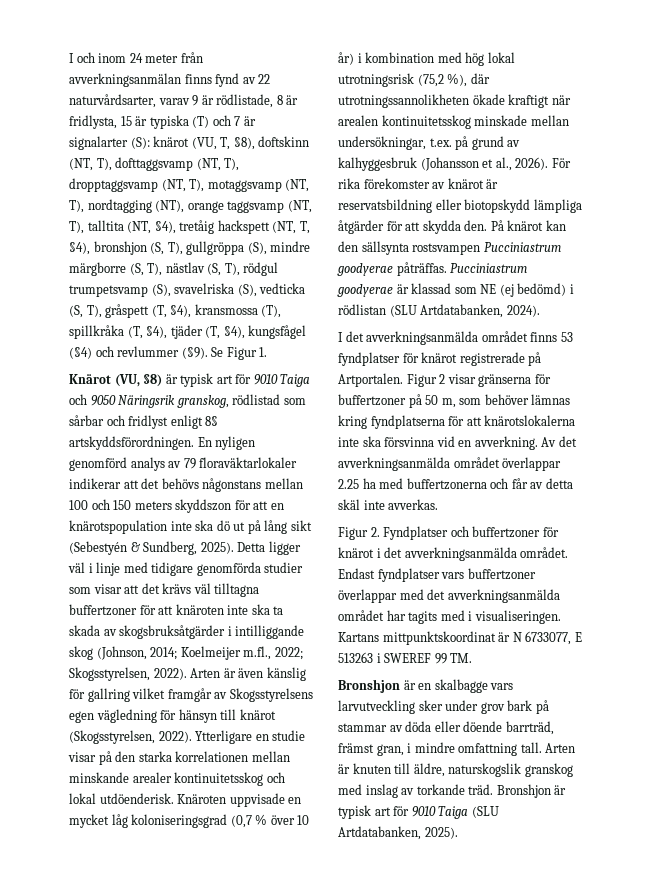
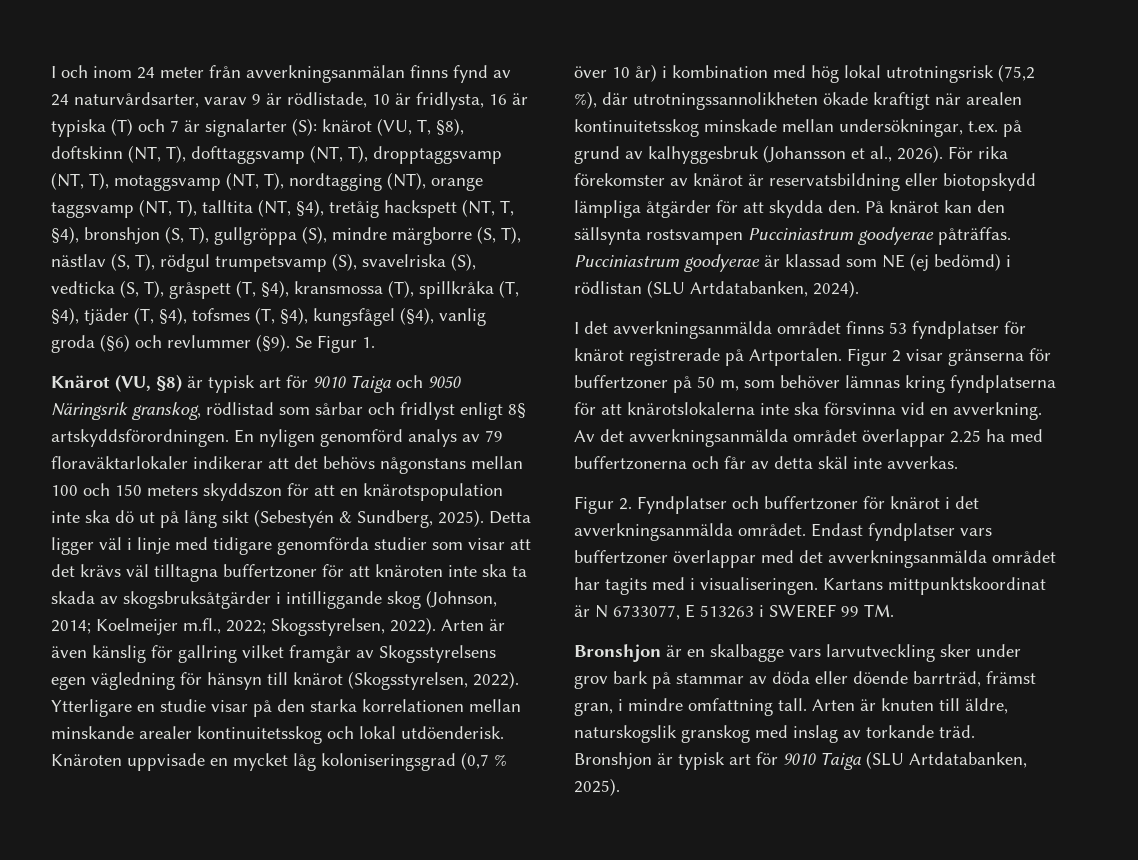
- I och inom 24 meter från avverkningsanmälan finns fynd av 22 naturvårdsarter, varav 9 är rödlistade, 8 är fridlysta, 15 är typiska (T) och 7 är signalarter (S):
+ I och inom 24 meter från avverkningsanmälan finns fynd av 24 naturvårdsarter, varav 9 är rödlistade, 10 är fridlysta, 16 är typiska (T) och 7 är signalarter (S):
- knärot (VU, T, §8), doftskinn (NT, T), dofttaggsvamp (NT, T), dropptaggsvamp (NT, T), motaggsvamp (NT, T), nordtagging (NT), orange taggsvamp (NT, T), talltita (NT, §4), tretåig hackspett (NT, T, §4), bronshjon (S, T), gullgröppa (S), mindre märgborre (S, T), nästlav (S, T), rödgul trumpetsvamp (S), svavelriska (S), vedticka (S, T), gråspett (T, §4), kransmossa (T), spillkråka (T, §4), tjäder (T, §4), kungsfågel (§4) och revlummer (§9).
+ knärot (VU, T, §8), doftskinn (NT, T), dofttaggsvamp (NT, T), dropptaggsvamp (NT, T), motaggsvamp (NT, T), nordtagging (NT), orange taggsvamp (NT, T), talltita (NT, §4), tretåig hackspett (NT, T, §4), bronshjon (S, T), gullgröppa (S), mindre märgborre (S, T), nästlav (S, T), rödgul trumpetsvamp (S), svavelriska (S), vedticka (S, T), gråspett (T, §4), kransmossa (T), spillkråka (T, §4), tjäder (T, §4), tofsmes (T, §4), kungsfågel (§4), vanlig groda (§6) och revlummer (§9).

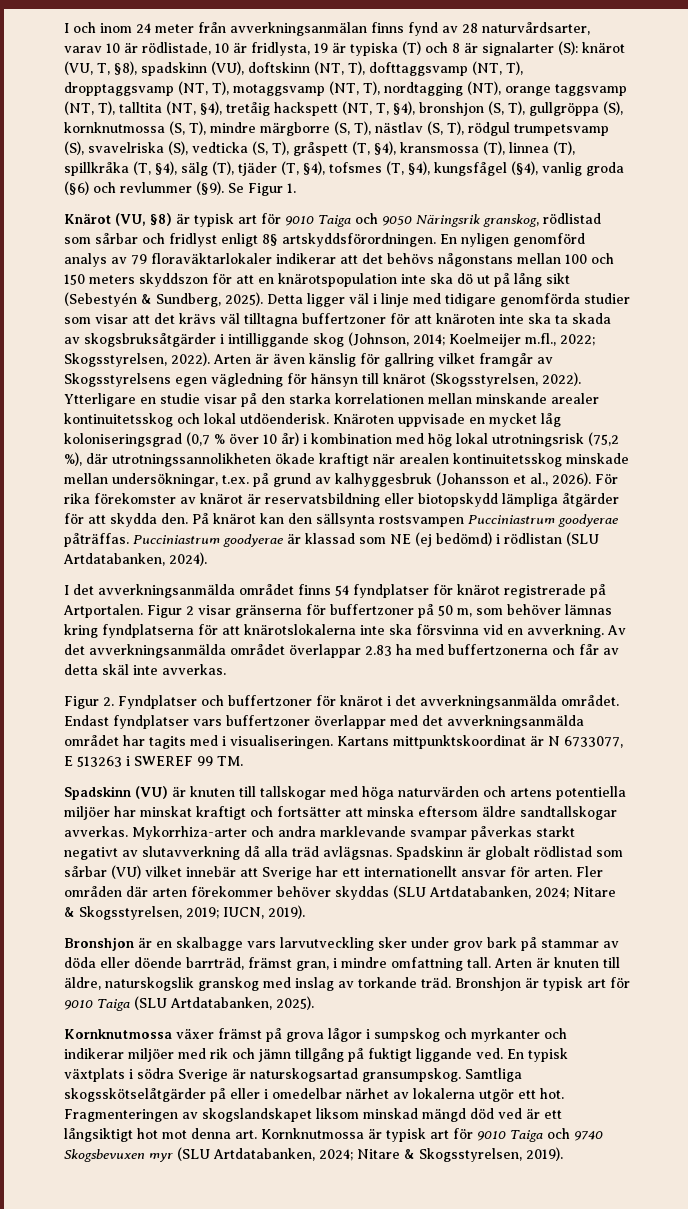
- I och inom 24 meter från avverkningsanmälan finns fynd av 24 naturvårdsarter, varav 9 är rödlistade, 10 är fridlysta, 16 är typiska (T) och 7 är signalarter (S):
+ I och inom 24 meter från avverkningsanmälan finns fynd av 28 naturvårdsarter, varav 10 är rödlistade, 10 är fridlysta, 19 är typiska (T) och 8 är signalarter (S):
- knärot (VU, T, §8), doftskinn (NT, T), dofttaggsvamp (NT, T), dropptaggsvamp (NT, T), motaggsvamp (NT, T), nordtagging (NT), orange taggsvamp (NT, T), talltita (NT, §4), tretåig hackspett (NT, T, §4), bronshjon (S, T), gullgröppa (S), mindre märgborre (S, T), nästlav (S, T), rödgul trumpetsvamp (S), svavelriska (S), vedticka (S, T), gråspett (T, §4), kransmossa (T), spillkråka (T, §4), tjäder (T, §4), tofsmes (T, §4), kungsfågel (§4), vanlig groda (§6) och revlummer (§9).
+ knärot (VU, T, §8), spadskinn (VU), doftskinn (NT, T), dofttaggsvamp (NT, T), dropptaggsvamp (NT, T), motaggsvamp (NT, T), nordtagging (NT), orange taggsvamp (NT, T), talltita (NT, §4), tretåig hackspett (NT, T, §4), bronshjon (S, T), gullgröppa (S), kornknutmossa (S, T), mindre märgborre (S, T), nästlav (S, T), rödgul trumpetsvamp (S), svavelriska (S), vedticka (S, T), gråspett (T, §4), kransmossa (T), linnea (T), spillkråka (T, §4), sälg (T), tjäder (T, §4), tofsmes (T, §4), kungsfågel (§4), vanlig groda (§6) och revlummer (§9).
- I det avverkningsanmälda området finns 53 fyndplatser för knärot registrerade på Artportalen.
+ I det avverkningsanmälda området finns 54 fyndplatser för knärot registrerade på Artportalen.
- Av det avverkningsanmälda området överlappar 2.25 ha med buffertzonerna och får av detta skäl inte avverkas.
+ Av det avverkningsanmälda området överlappar 2.83 ha med buffertzonerna och får av detta skäl inte avverkas.
+ Spadskinn (VU) är knuten till tallskogar med höga naturvärden och artens potentiella miljöer har minskat kraftigt och fortsätter att minska eftersom äldre sandtallskogar avverkas. Mykorrhiza-arter och andra marklevande svampar påverkas starkt negativt av slutavverkning då alla träd avlägsnas. Spadskinn är globalt rödlistad som sårbar (VU) vilket innebär att Sverige har ett internationellt ansvar för arten. Fler områden där arten förekommer behöver skyddas (SLU Artdatabanken, 2024; Nitare & Skogsstyrelsen, 2019; IUCN, 2019).
+ Kornknutmossa växer främst på grova lågor i sumpskog och myrkanter och indikerar miljöer med rik och jämn tillgång på fuktigt liggande ved. En typisk växtplats i södra Sverige är naturskogsartad gransumpskog. Samtliga skogsskötselåtgärder på eller i omedelbar närhet av lokalerna utgör ett hot. Fragmenteringen av skogslandskapet liksom minskad mängd död ved är ett långsiktigt hot mot denna art. Kornknutmossa är typisk art för 9010 Taiga och 9740 Skogsbevuxen myr (SLU Artdatabanken, 2024; Nitare & Skogsstyrelsen, 2019).

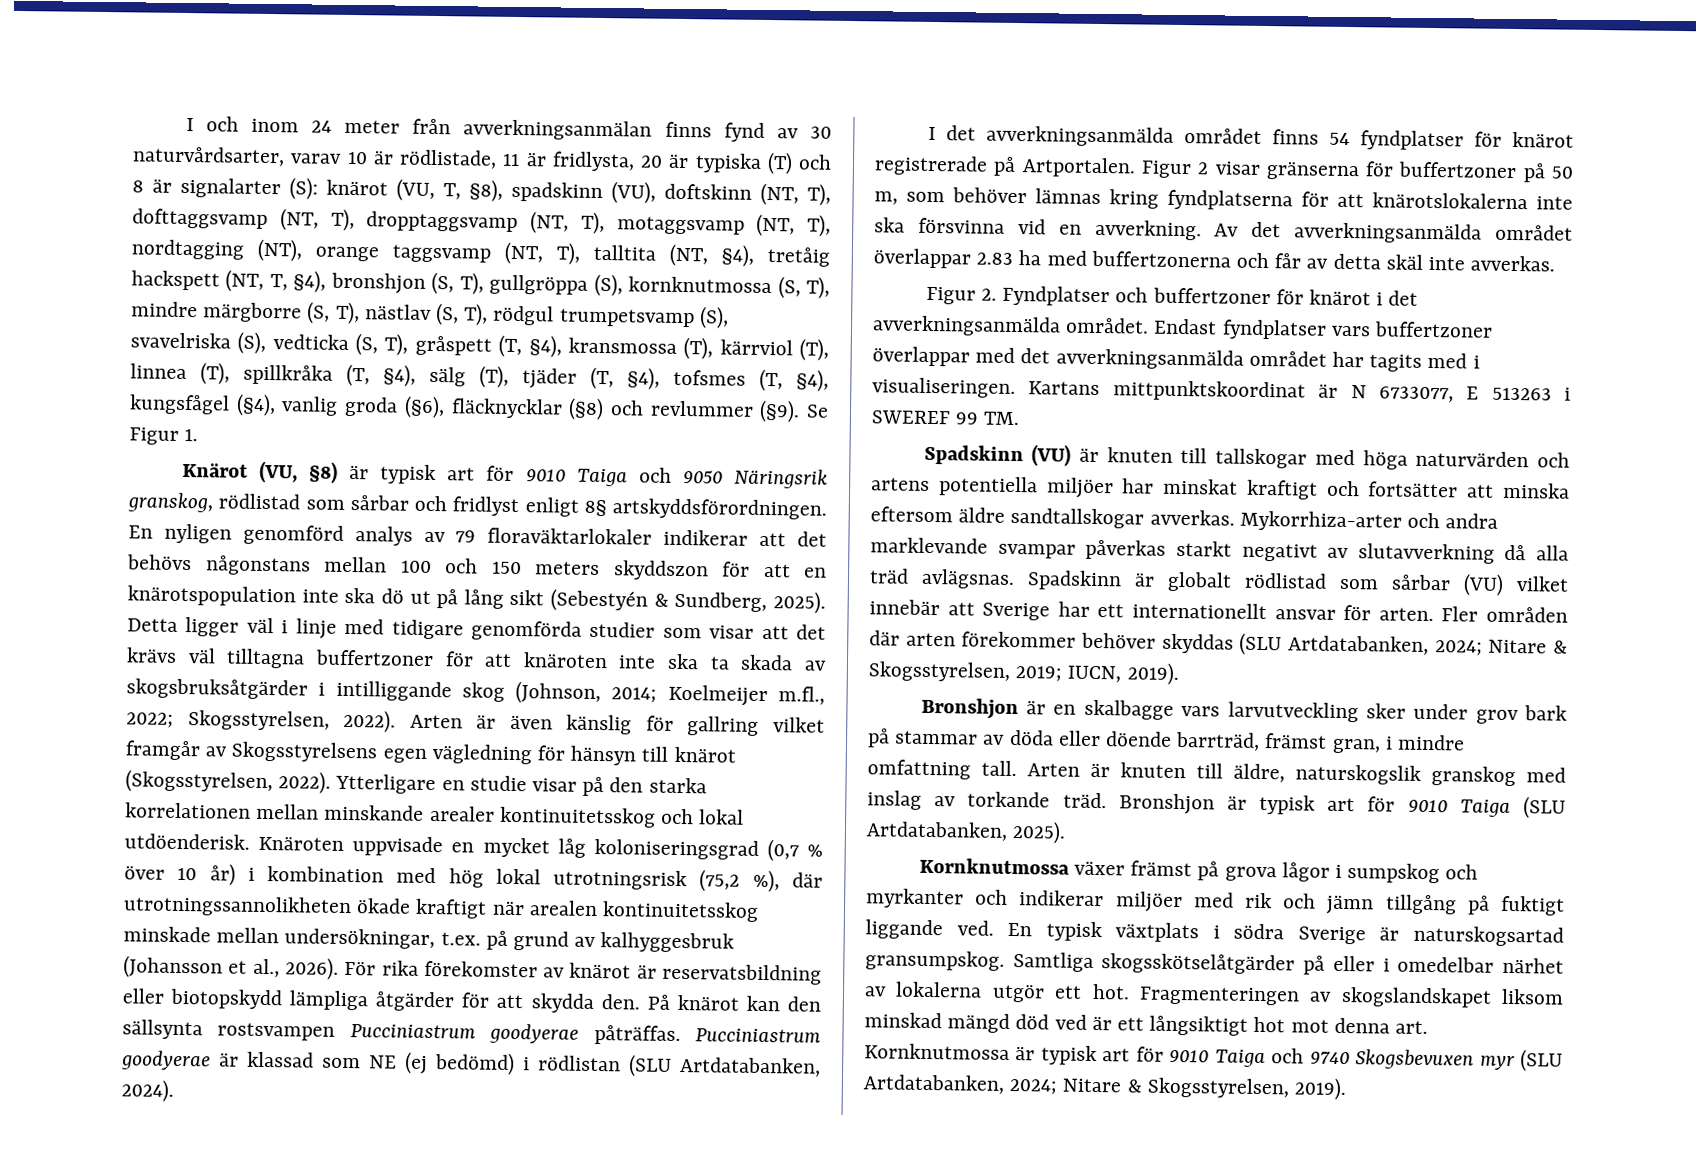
- I och inom 24 meter från avverkningsanmälan finns fynd av 28 naturvårdsarter, varav 10 är rödlistade, 10 är fridlysta, 19 är typiska (T) och 8 är signalarter (S):
+ I och inom 24 meter från avverkningsanmälan finns fynd av 30 naturvårdsarter, varav 10 är rödlistade, 11 är fridlysta, 20 är typiska (T) och 8 är signalarter (S):
- knärot (VU, T, §8), spadskinn (VU), doftskinn (NT, T), dofttaggsvamp (NT, T), dropptaggsvamp (NT, T), motaggsvamp (NT, T), nordtagging (NT), orange taggsvamp (NT, T), talltita (NT, §4), tretåig hackspett (NT, T, §4), bronshjon (S, T), gullgröppa (S), kornknutmossa (S, T), mindre märgborre (S, T), nästlav (S, T), rödgul trumpetsvamp (S), svavelriska (S), vedticka (S, T), gråspett (T, §4), kransmossa (T), linnea (T), spillkråka (T, §4), sälg (T), tjäder (T, §4), tofsmes (T, §4), kungsfågel (§4), vanlig groda (§6) och revlummer (§9).
+ knärot (VU, T, §8), spadskinn (VU), doftskinn (NT, T), dofttaggsvamp (NT, T), dropptaggsvamp (NT, T), motaggsvamp (NT, T), nordtagging (NT), orange taggsvamp (NT, T), talltita (NT, §4), tretåig hackspett (NT, T, §4), bronshjon (S, T), gullgröppa (S), kornknutmossa (S, T), mindre märgborre (S, T), nästlav (S, T), rödgul trumpetsvamp (S), svavelriska (S), vedticka (S, T), gråspett (T, §4), kransmossa (T), kärrviol (T), linnea (T), spillkråka (T, §4), sälg (T), tjäder (T, §4), tofsmes (T, §4), kungsfågel (§4), vanlig groda (§6), fläcknycklar (§8) och revlummer (§9).

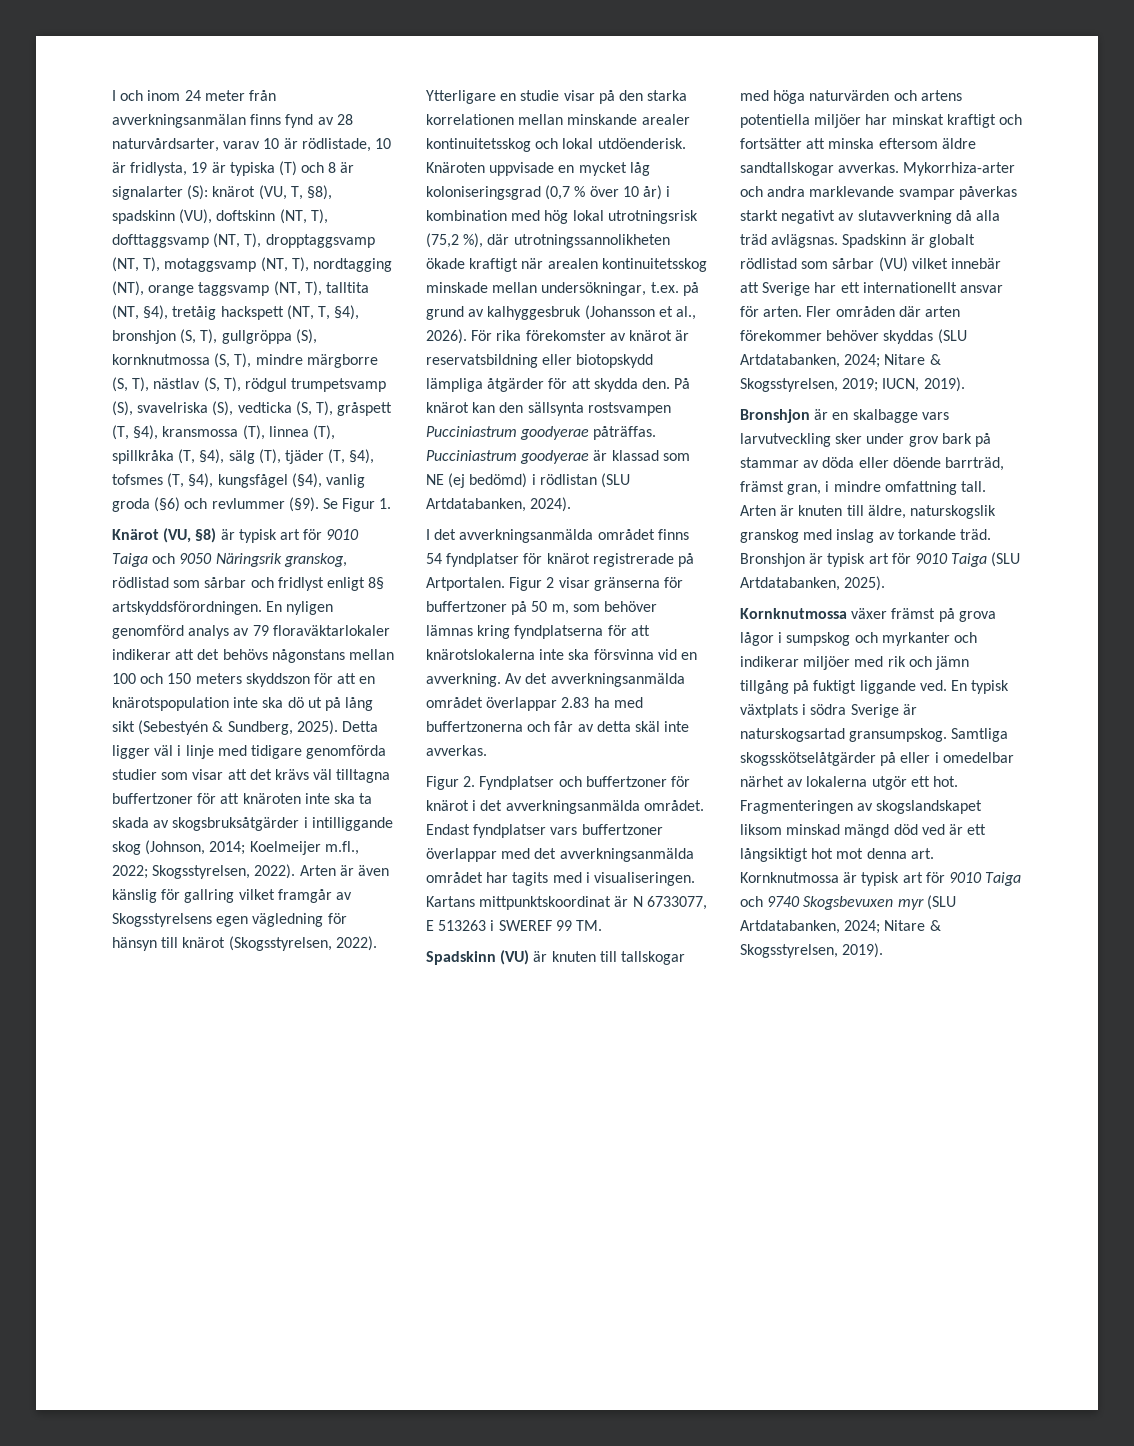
- I och inom 24 meter från avverkningsanmälan finns fynd av 30 naturvårdsarter, varav 10 är rödlistade, 11 är fridlysta, 20 är typiska (T) och 8 är signalarter (S):
+ I och inom 24 meter från avverkningsanmälan finns fynd av 28 naturvårdsarter, varav 10 är rödlistade, 10 är fridlysta, 19 är typiska (T) och 8 är signalarter (S):
- knärot (VU, T, §8), spadskinn (VU), doftskinn (NT, T), dofttaggsvamp (NT, T), dropptaggsvamp (NT, T), motaggsvamp (NT, T), nordtagging (NT), orange taggsvamp (NT, T), talltita (NT, §4), tretåig hackspett (NT, T, §4), bronshjon (S, T), gullgröppa (S), kornknutmossa (S, T), mindre märgborre (S, T), nästlav (S, T), rödgul trumpetsvamp (S), svavelriska (S), vedticka (S, T), gråspett (T, §4), kransmossa (T), kärrviol (T), linnea (T), spillkråka (T, §4), sälg (T), tjäder (T, §4), tofsmes (T, §4), kungsfågel (§4), vanlig groda (§6), fläcknycklar (§8) och revlummer (§9).
+ knärot (VU, T, §8), spadskinn (VU), doftskinn (NT, T), dofttaggsvamp (NT, T), dropptaggsvamp (NT, T), motaggsvamp (NT, T), nordtagging (NT), orange taggsvamp (NT, T), talltita (NT, §4), tretåig hackspett (NT, T, §4), bronshjon (S, T), gullgröppa (S), kornknutmossa (S, T), mindre märgborre (S, T), nästlav (S, T), rödgul trumpetsvamp (S), svavelriska (S), vedticka (S, T), gråspett (T, §4), kransmossa (T), linnea (T), spillkråka (T, §4), sälg (T), tjäder (T, §4), tofsmes (T, §4), kungsfågel (§4), vanlig groda (§6) och revlummer (§9).

